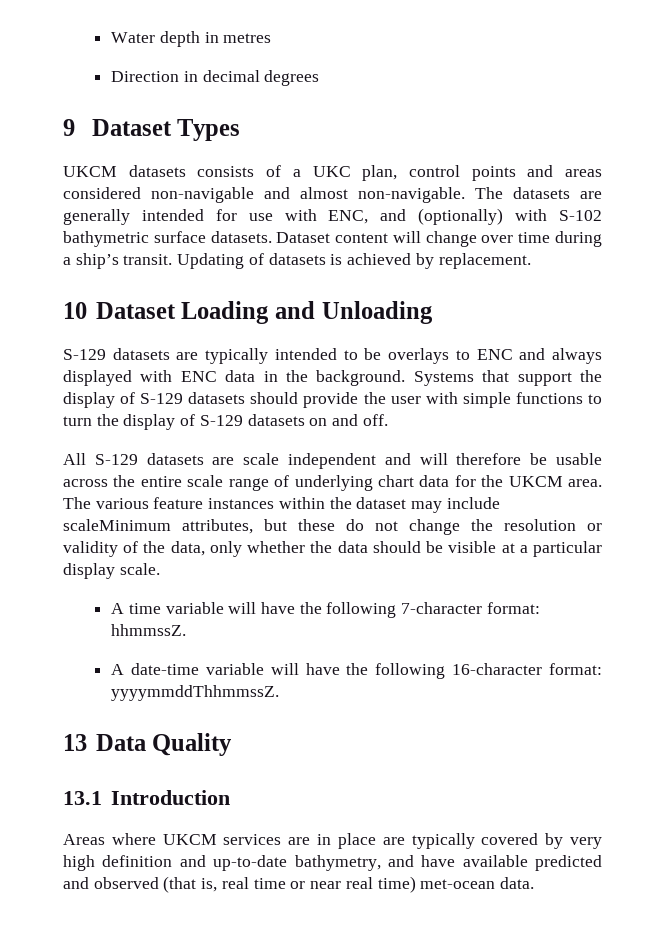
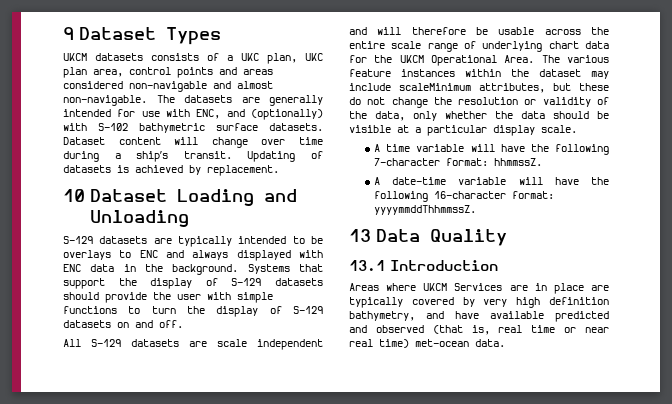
- Water depth in metres
- Direction in decimal degrees
- UKCM datasets consists of a UKC plan, control points and areas considered non-navigable and almost non-navigable.
+ UKCM datasets consists of a UKC plan, UKC plan area, control points and areas considered non-navigable and almost non-navigable.
- All S-129 datasets are scale independent and will therefore be usable across the entire scale range of underlying chart data for the UKCM area.
+ All S-129 datasets are scale independent and will therefore be usable across the entire scale range of underlying chart data for the UKCM Operational Area.
- Areas where UKCM services are in place are typically covered by very high definition and up-to-date bathymetry, and have available predicted and observed (that is, real time or near real time) met-ocean data.
+ Areas where UKCM Services are in place are typically covered by very high definition bathymetry, and have available predicted and observed (that is, real time or near real time) met-ocean data.

